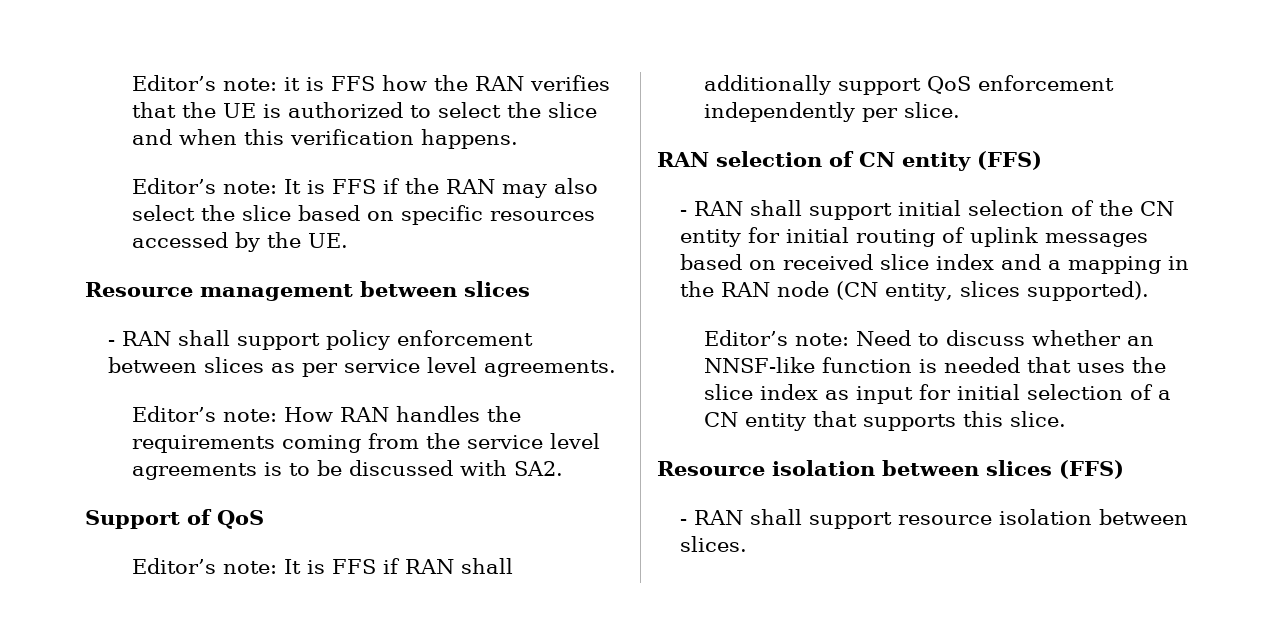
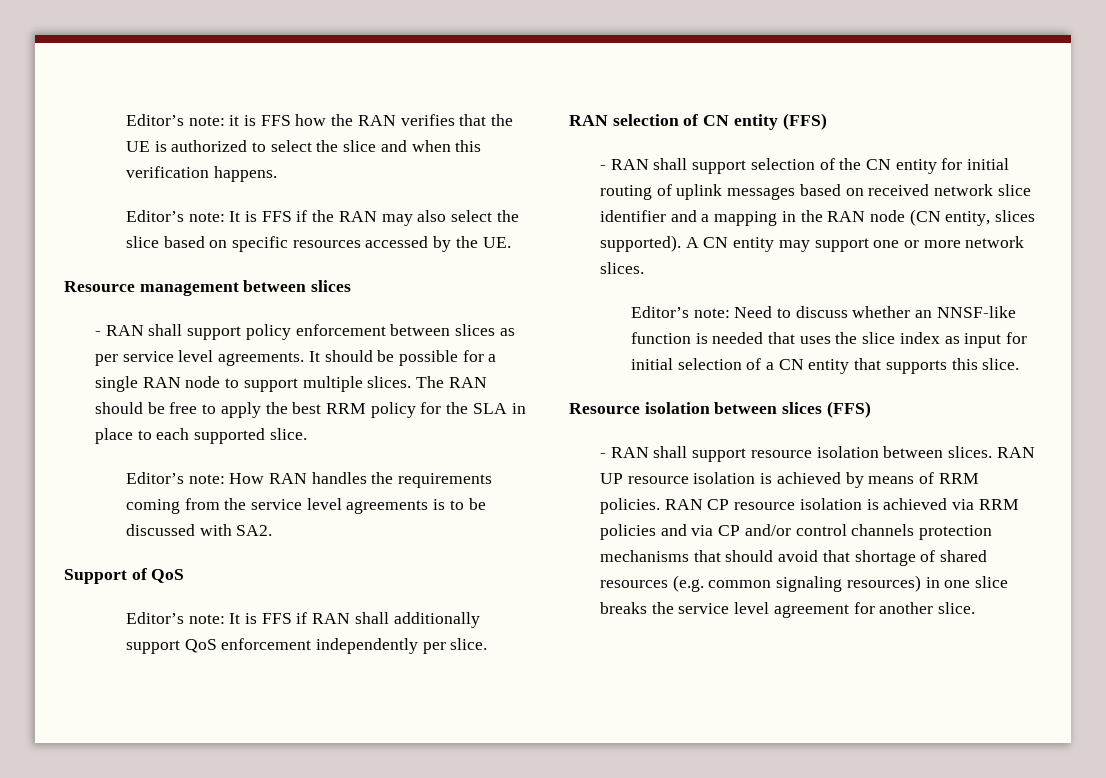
+ It should be possible for a single RAN node to support multiple slices. The RAN should be free to apply the best RRM policy for the SLA in place to each supported slice.
- - RAN shall support initial selection of the CN entity for initial routing of uplink messages based on received slice index and a mapping in the RAN node (CN entity, slices supported).
+ - RAN shall support selection of the CN entity for initial routing of uplink messages based on received network slice identifier and a mapping in the RAN node (CN entity, slices supported). A CN entity may support one or more network slices.
+ RAN UP resource isolation is achieved by means of RRM policies. RAN CP resource isolation is achieved via RRM policies and via CP and/or control channels protection mechanisms that should avoid that shortage of shared resources (e.g. common signaling resources) in one slice breaks the service level agreement for another slice.

